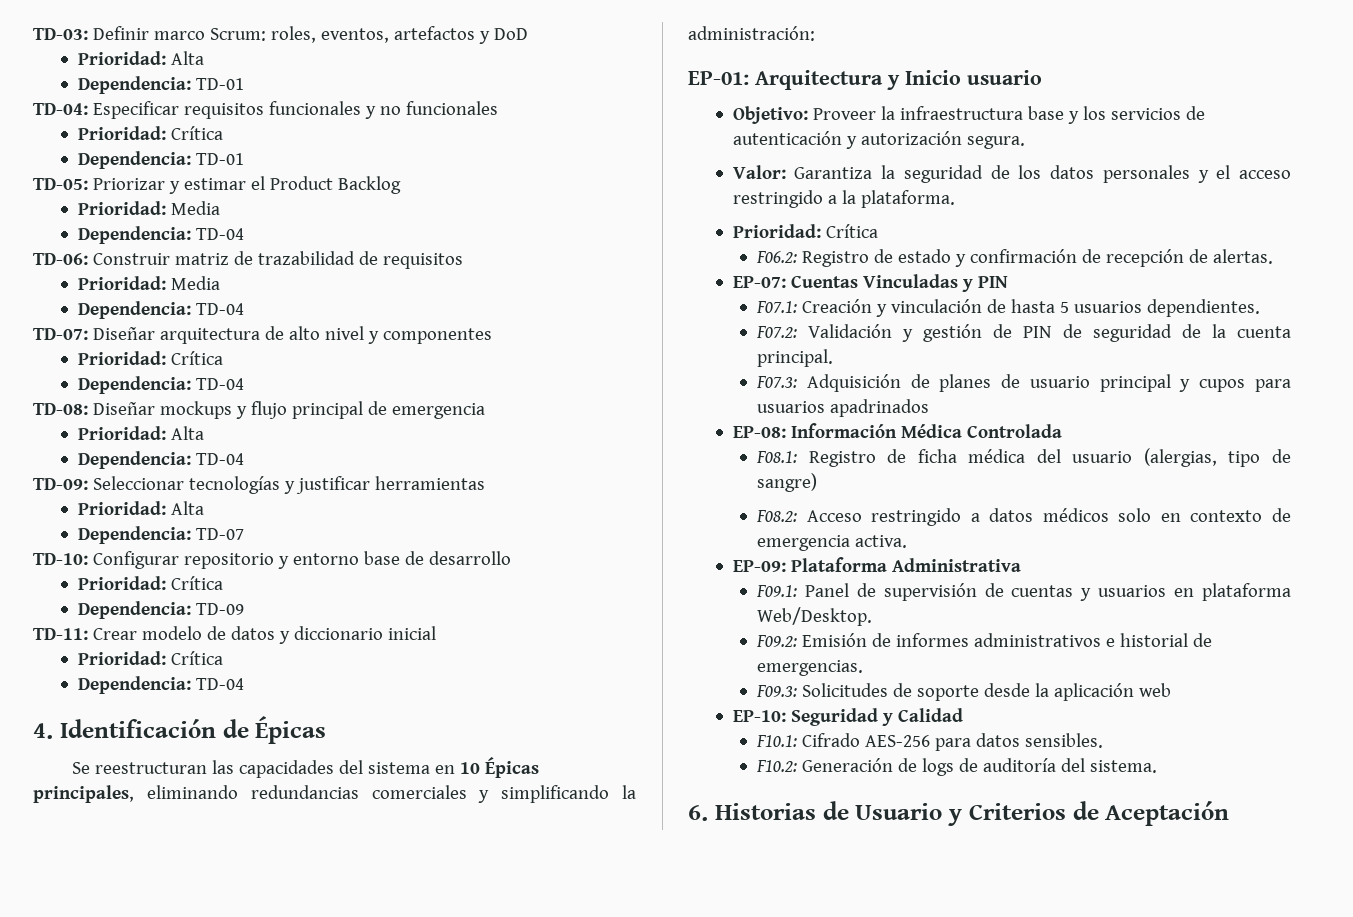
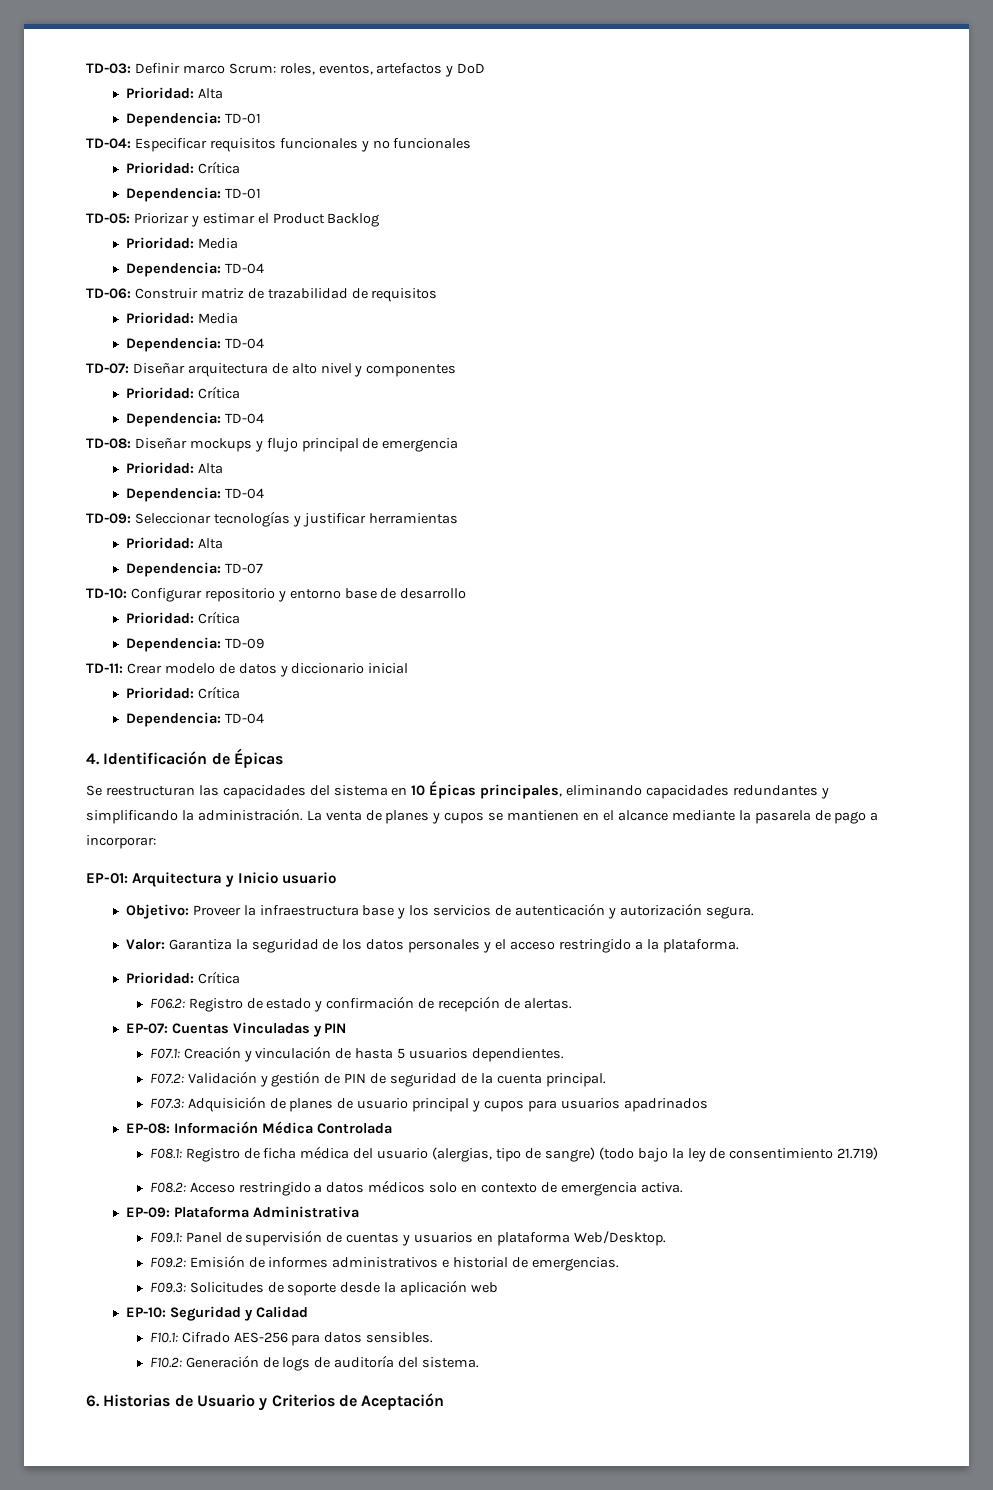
- Se reestructuran las capacidades del sistema en 10 Épicas principales, eliminando redundancias comerciales y simplificando la administración:
+ Se reestructuran las capacidades del sistema en 10 Épicas principales, eliminando capacidades redundantes y simplificando la administración. La venta de planes y cupos se mantienen en el alcance mediante la pasarela de pago a incorporar:
- F08.1: Registro de ficha médica del usuario (alergias, tipo de sangre)
+ F08.1: Registro de ficha médica del usuario (alergias, tipo de sangre) (todo bajo la ley de consentimiento 21.719)

